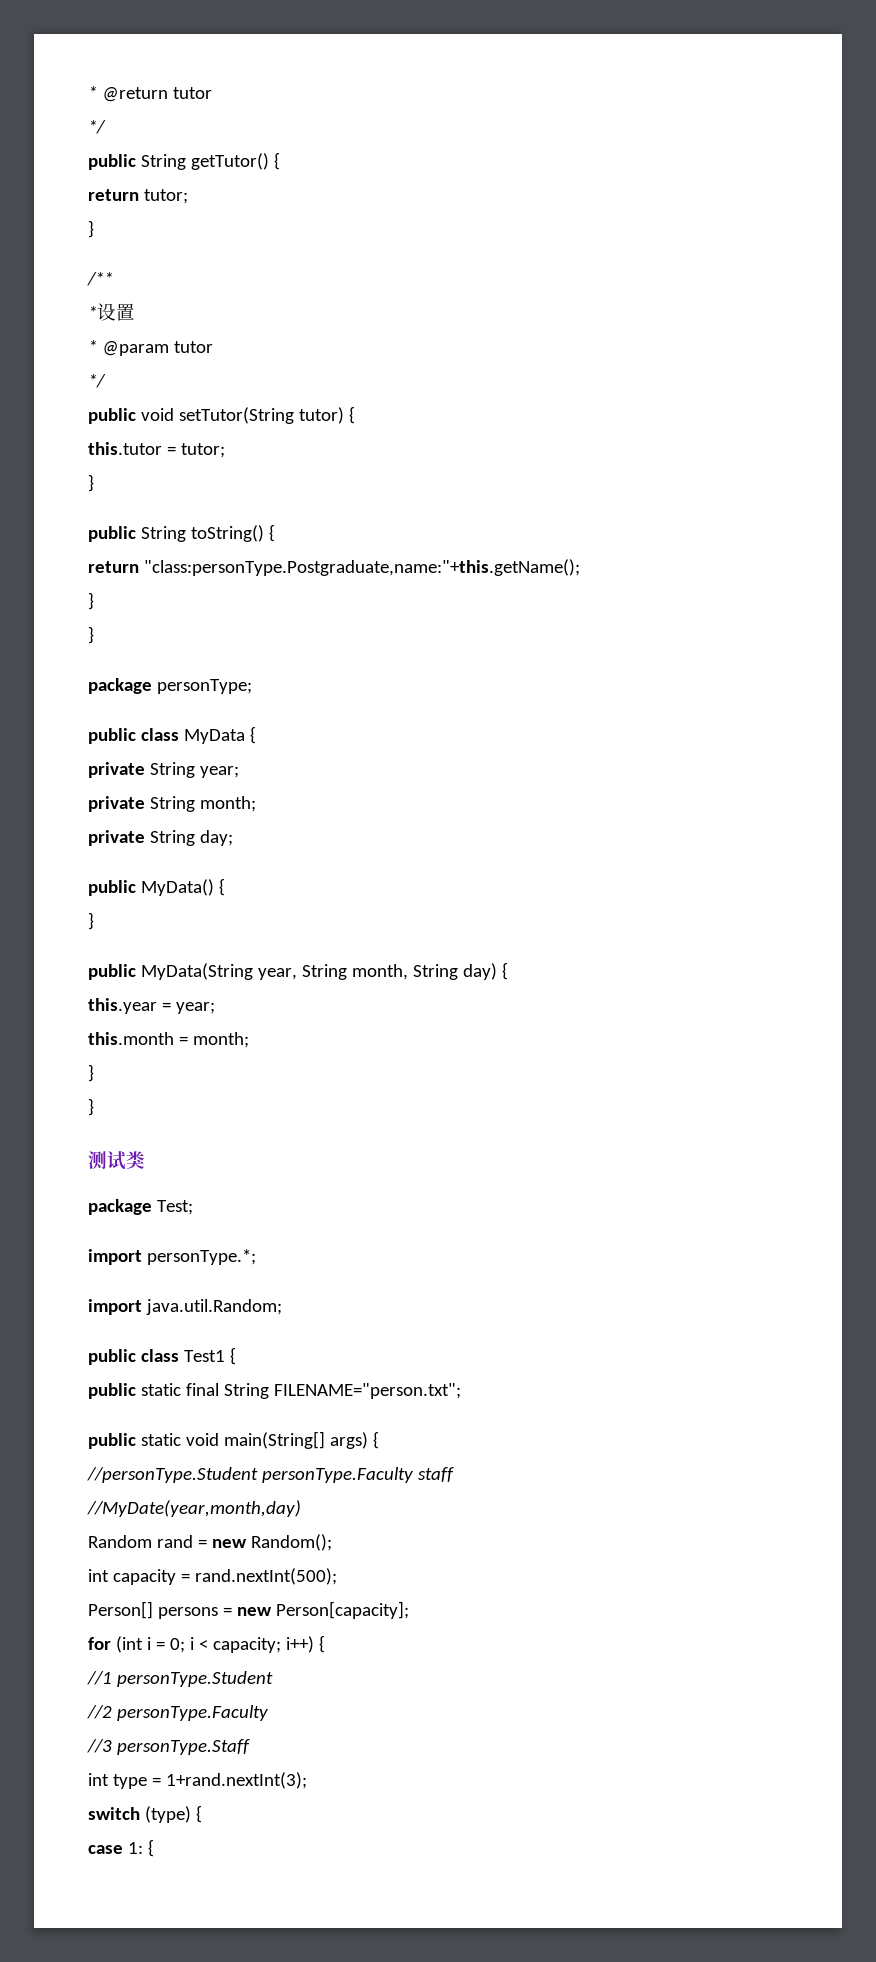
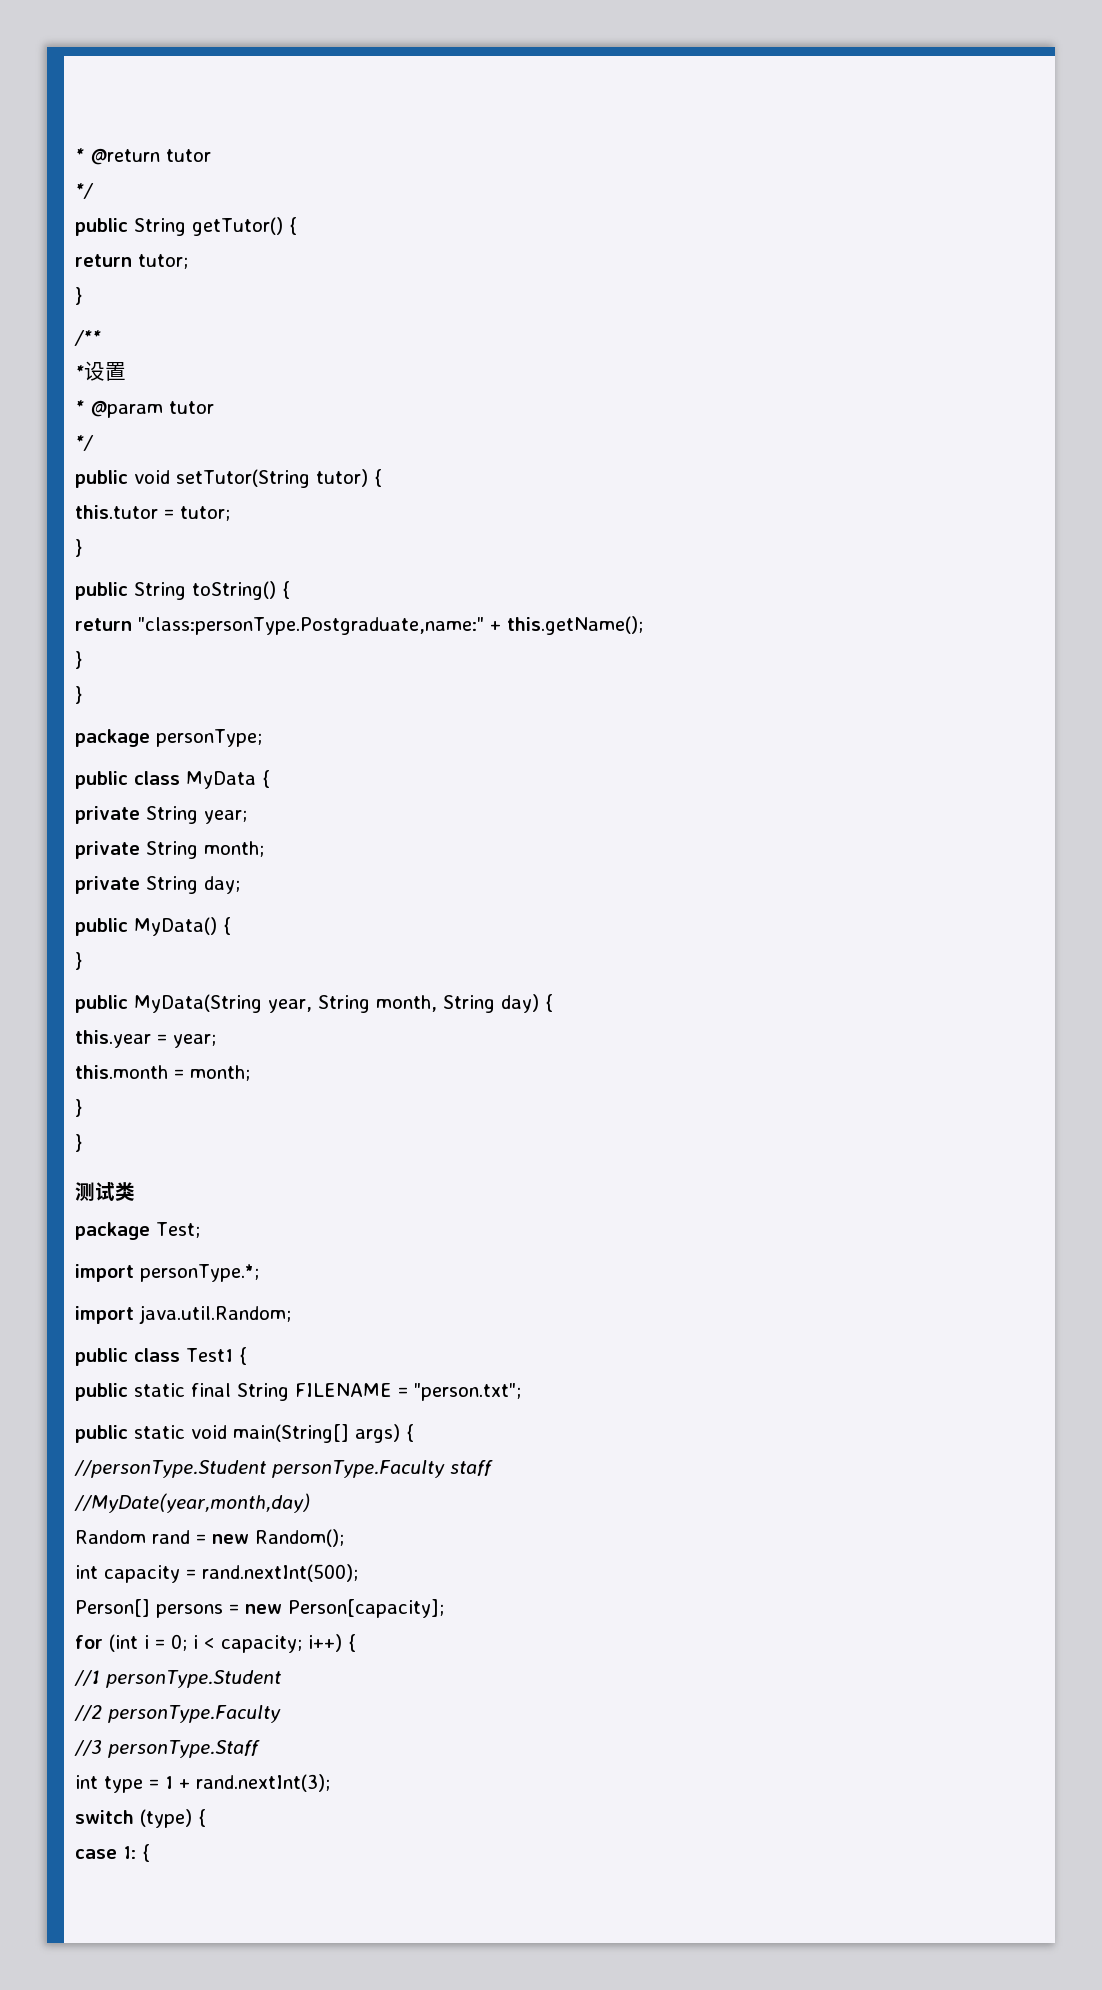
- return "class:personType.Postgraduate,name:"+this.getName();
+ return "class:personType.Postgraduate,name:" + this.getName();
- public static final String FILENAME="person.txt";
+ public static final String FILENAME = "person.txt";
- int type = 1+rand.nextInt(3);
+ int type = 1 + rand.nextInt(3);

